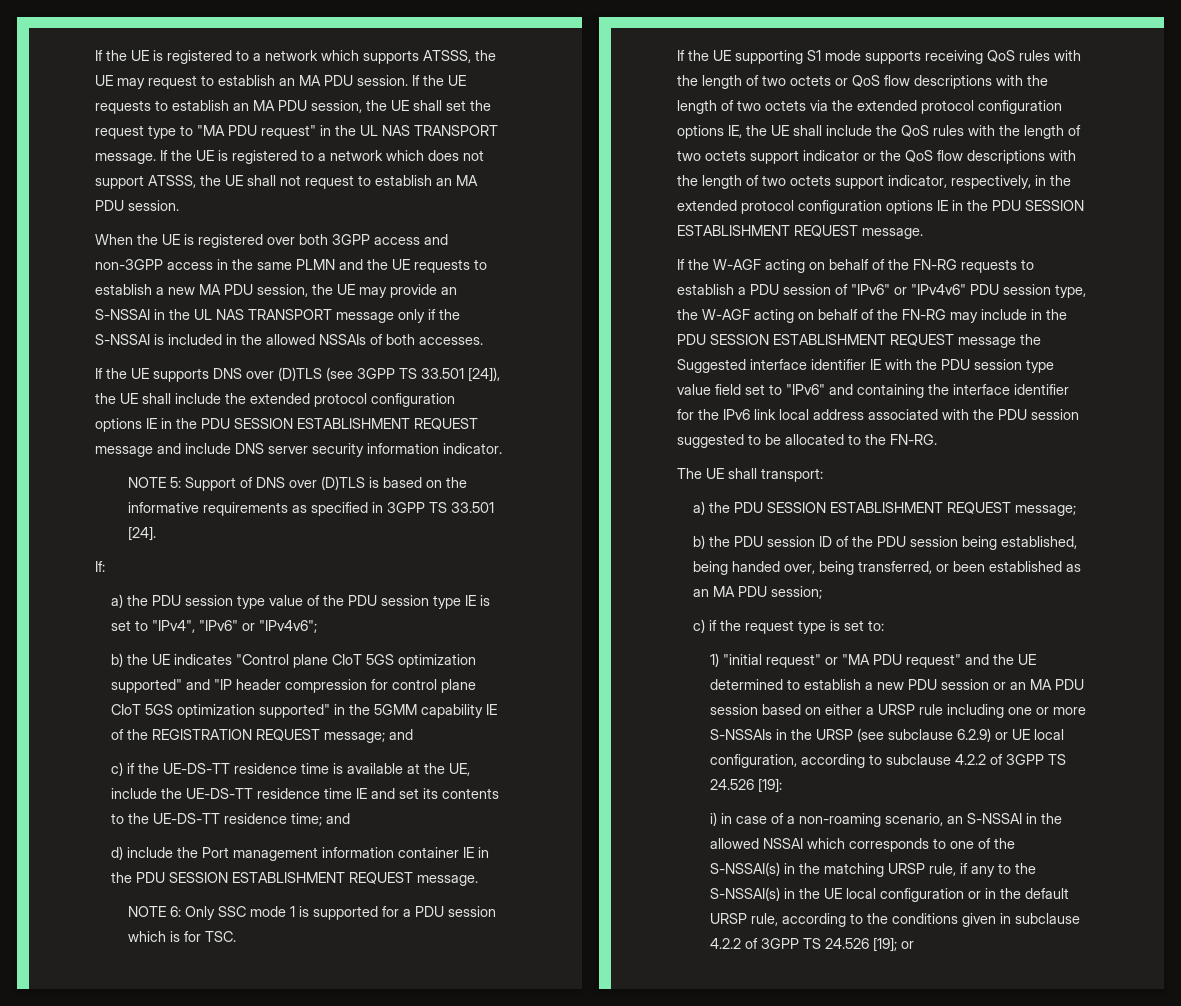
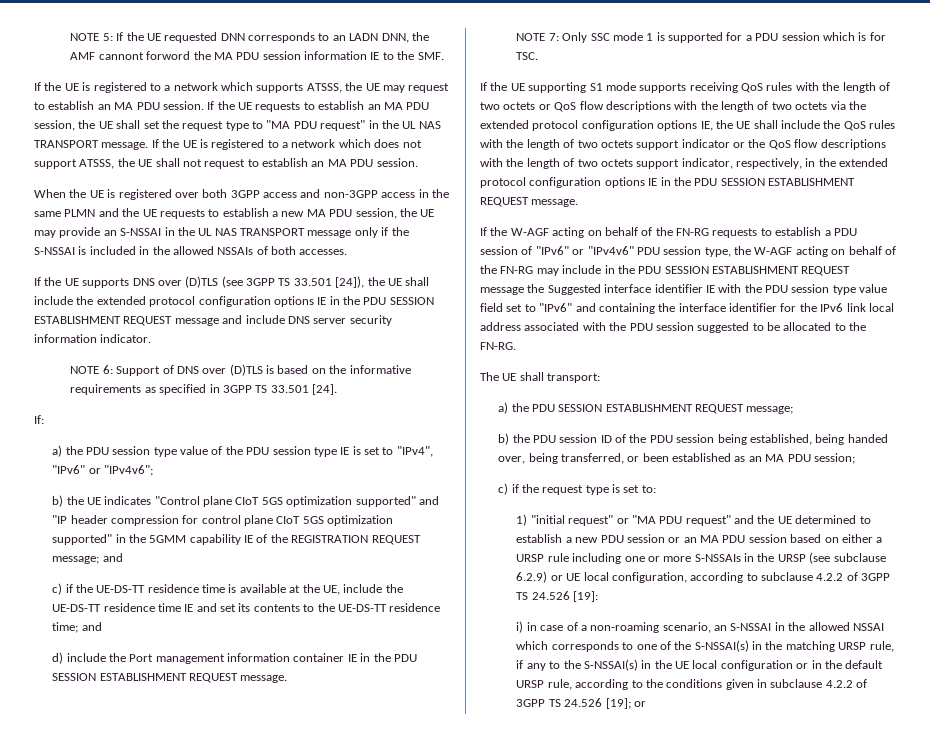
+ NOTE 5: If the UE requested DNN corresponds to an LADN DNN, the AMF cannont forword the MA PDU session information IE to the SMF.
- NOTE 5: Support of DNS over (D)TLS is based on the informative requirements as specified in 3GPP TS 33.501 [24].
+ NOTE 6: Support of DNS over (D)TLS is based on the informative requirements as specified in 3GPP TS 33.501 [24].
- NOTE 6: Only SSC mode 1 is supported for a PDU session which is for TSC.
+ NOTE 7: Only SSC mode 1 is supported for a PDU session which is for TSC.

